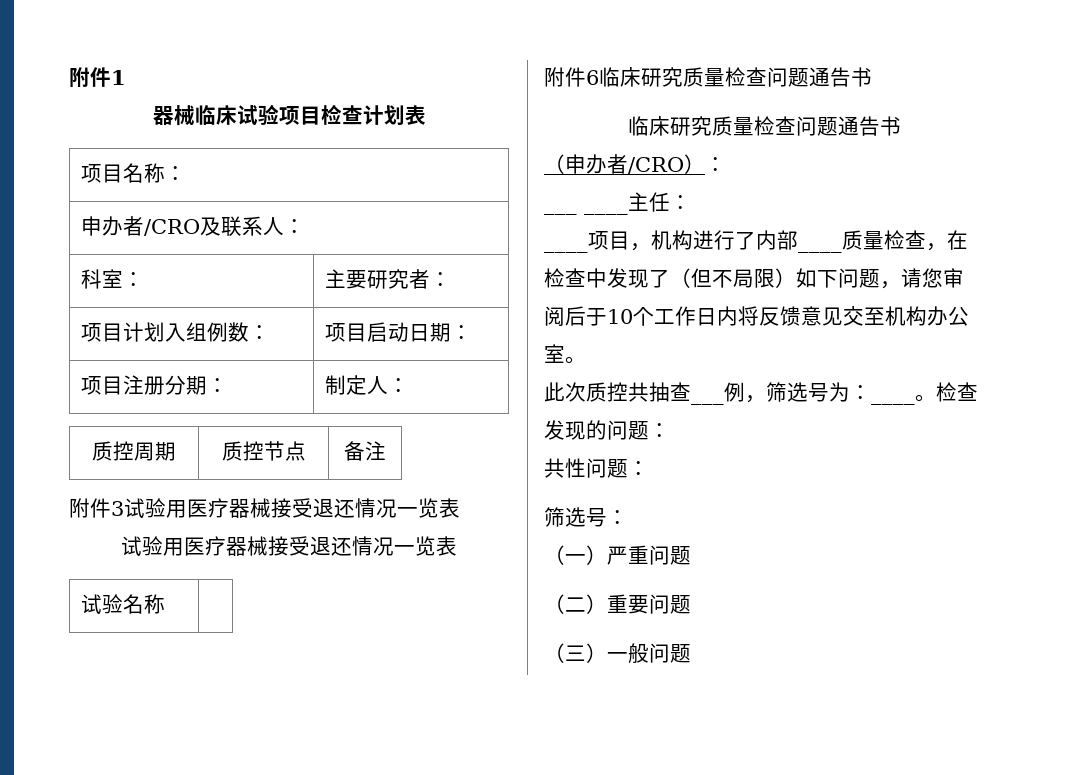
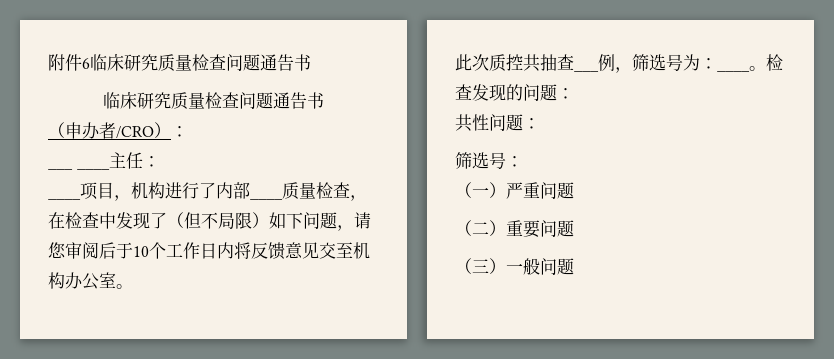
- 附件1
- 器械临床试验项目检查计划表
- 项目名称：
- 申办者/CRO及联系人：
- 科室： | 主要研究者：
- 项目计划入组例数： | 项目启动日期：
- 项目注册分期： | 制定人：
- 质控周期 | 质控节点 | 备注
- 附件3试验用医疗器械接受退还情况一览表
- 试验用医疗器械接受退还情况一览表
- 试验名称 |

